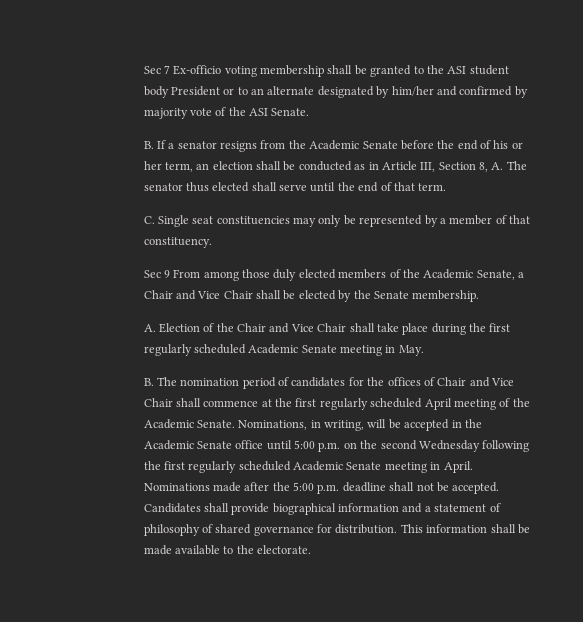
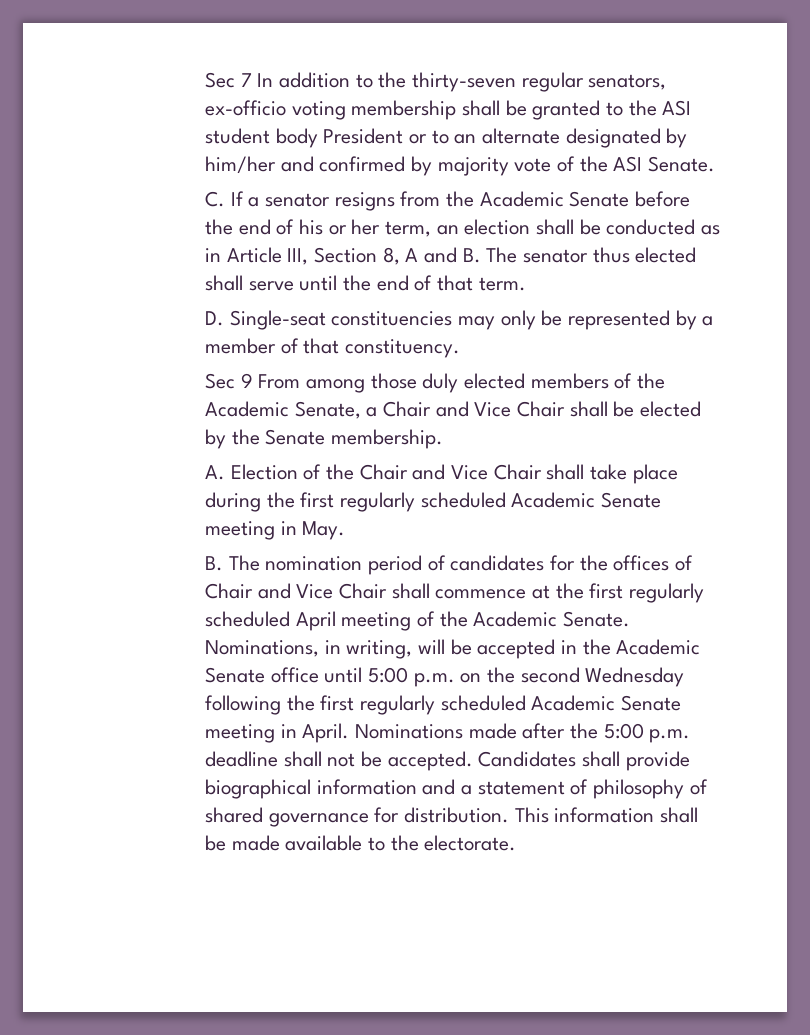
- Sec 7 Ex-officio voting membership shall be granted to the ASI student body President or to an alternate designated by him/her and confirmed by majority vote of the ASI Senate.
+ Sec 7 In addition to the thirty-seven regular senators, ex-officio voting membership shall be granted to the ASI student body President or to an alternate designated by him/her and confirmed by majority vote of the ASI Senate.
- B. If a senator resigns from the Academic Senate before the end of his or her term, an election shall be conducted as in Article III, Section 8, A. The senator thus elected shall serve until the end of that term.
+ C. If a senator resigns from the Academic Senate before the end of his or her term, an election shall be conducted as in Article III, Section 8, A and B. The senator thus elected shall serve until the end of that term.
- C. Single seat constituencies may only be represented by a member of that constituency.
+ D. Single-seat constituencies may only be represented by a member of that constituency.

